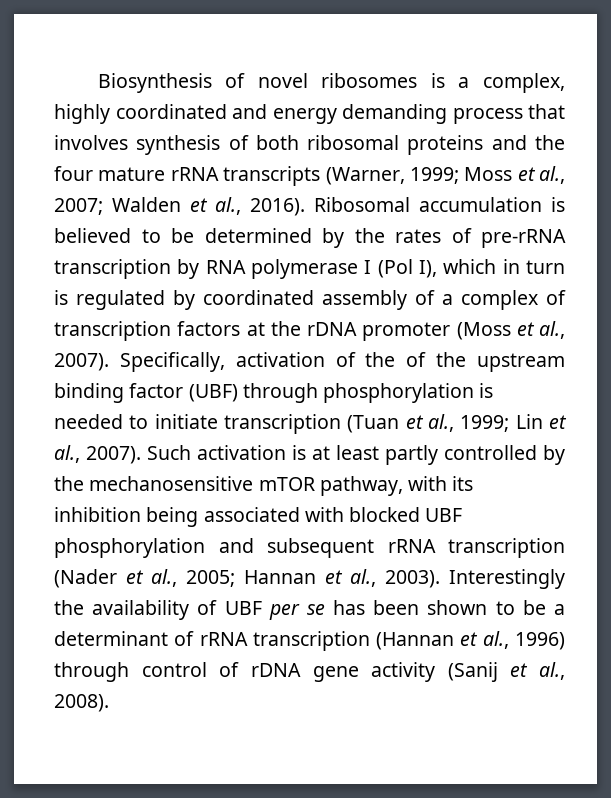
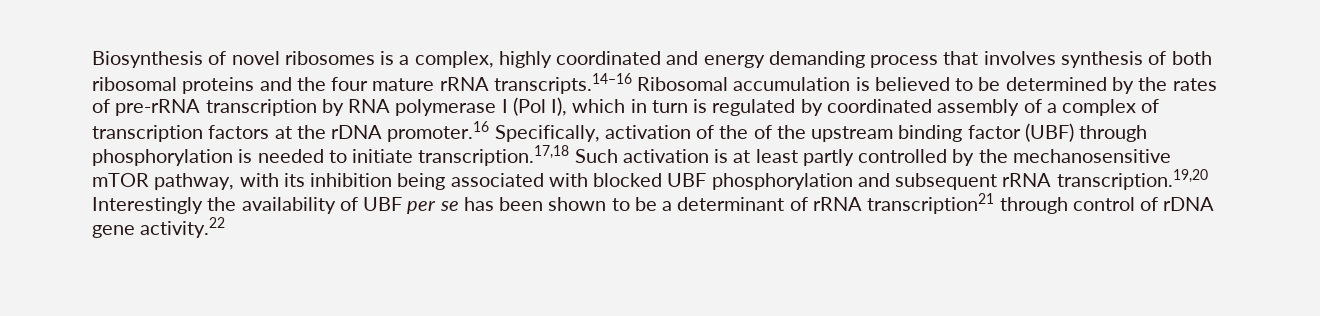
- Biosynthesis of novel ribosomes is a complex, highly coordinated and energy demanding process that involves synthesis of both ribosomal proteins and the four mature rRNA transcripts (Warner, 1999; Moss et al., 2007; Walden et al., 2016). Ribosomal accumulation is believed to be determined by the rates of pre-rRNA transcription by RNA polymerase I (Pol I), which in turn is regulated by coordinated assembly of a complex of transcription factors at the rDNA promoter (Moss et al., 2007). Specifically, activation of the of the upstream binding factor (UBF) through phosphorylation is needed to initiate transcription (Tuan et al., 1999; Lin et al., 2007). Such activation is at least partly controlled by the mechanosensitive mTOR pathway, with its inhibition being associated with blocked UBF phosphorylation and subsequent rRNA transcription (Nader et al., 2005; Hannan et al., 2003). Interestingly the availability of UBF per se has been shown to be a determinant of rRNA transcription (Hannan et al., 1996) through control of rDNA gene activity (Sanij et al., 2008).
+ Biosynthesis of novel ribosomes is a complex, highly coordinated and energy demanding process that involves synthesis of both ribosomal proteins and the four mature rRNA transcripts.14–16 Ribosomal accumulation is believed to be determined by the rates of pre-rRNA transcription by RNA polymerase I (Pol I), which in turn is regulated by coordinated assembly of a complex of transcription factors at the rDNA promoter.16 Specifically, activation of the of the upstream binding factor (UBF) through phosphorylation is needed to initiate transcription.17,18 Such activation is at least partly controlled by the mechanosensitive mTOR pathway, with its inhibition being associated with blocked UBF phosphorylation and subsequent rRNA transcription.19,20 Interestingly the availability of UBF per se has been shown to be a determinant of rRNA transcription21 through control of rDNA gene activity.22

